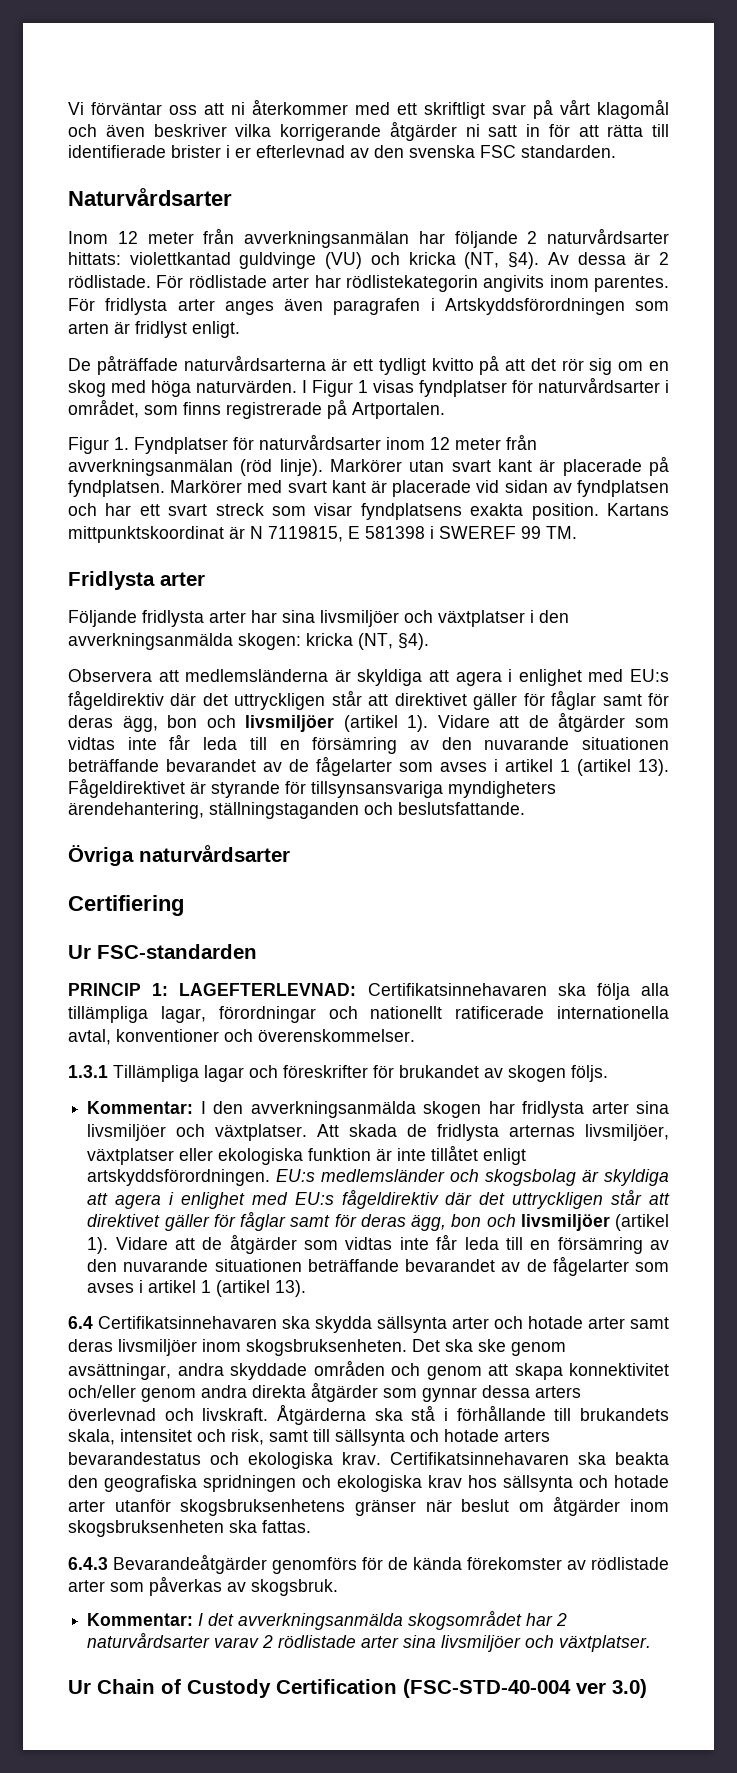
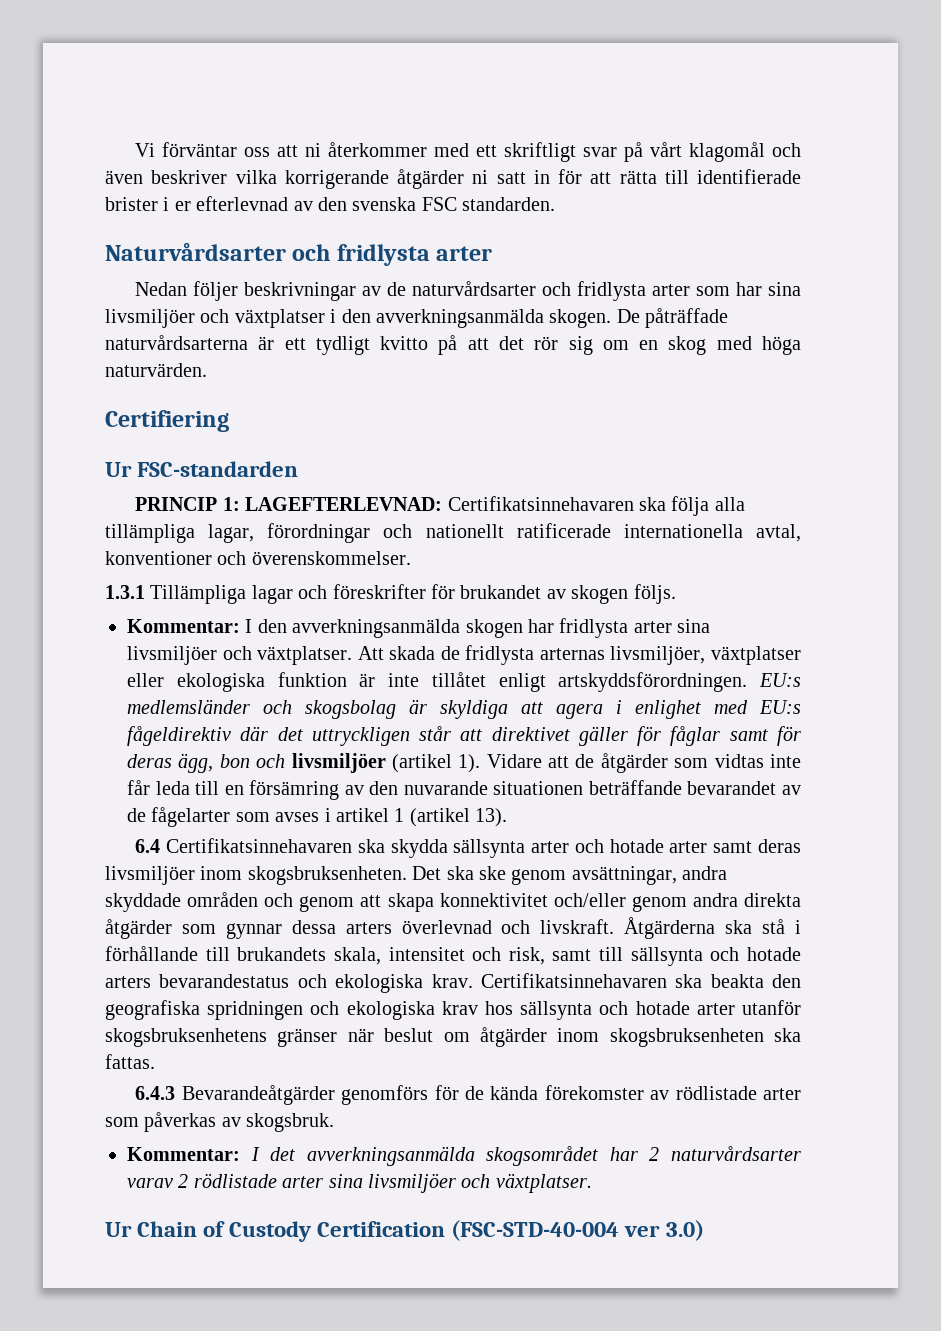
- Naturvårdsarter
- Inom 12 meter från avverkningsanmälan har följande 2 naturvårdsarter hittats: violettkantad guldvinge (VU) och kricka (NT, §4). Av dessa är 2 rödlistade. För rödlistade arter har rödlistekategorin angivits inom parentes. För fridlysta arter anges även paragrafen i Artskyddsförordningen som arten är fridlyst enligt.
- De påträffade naturvårdsarterna är ett tydligt kvitto på att det rör sig om en skog med höga naturvärden. I Figur 1 visas fyndplatser för naturvårdsarter i området, som finns registrerade på Artportalen.
- Figur 1. Fyndplatser för naturvårdsarter inom 12 meter från avverkningsanmälan (röd linje). Markörer utan svart kant är placerade på fyndplatsen. Markörer med svart kant är placerade vid sidan av fyndplatsen och har ett svart streck som visar fyndplatsens exakta position. Kartans mittpunktskoordinat är N 7119815, E 581398 i SWEREF 99 TM.
- Fridlysta arter
- Följande fridlysta arter har sina livsmiljöer och växtplatser i den avverkningsanmälda skogen: kricka (NT, §4).
- Observera att medlemsländerna är skyldiga att agera i enlighet med EU:s fågeldirektiv där det uttryckligen står att direktivet gäller för fåglar samt för deras ägg, bon och livsmiljöer (artikel 1). Vidare att de åtgärder som vidtas inte får leda till en försämring av den nuvarande situationen beträffande bevarandet av de fågelarter som avses i artikel 1 (artikel 13). Fågeldirektivet är styrande för tillsynsansvariga myndigheters ärendehantering, ställningstaganden och beslutsfattande.
- Övriga naturvårdsarter
+ Naturvårdsarter och fridlysta arter
+ Nedan följer beskrivningar av de naturvårdsarter och fridlysta arter som har sina livsmiljöer och växtplatser i den avverkningsanmälda skogen. De påträffade naturvårdsarterna är ett tydligt kvitto på att det rör sig om en skog med höga naturvärden.

